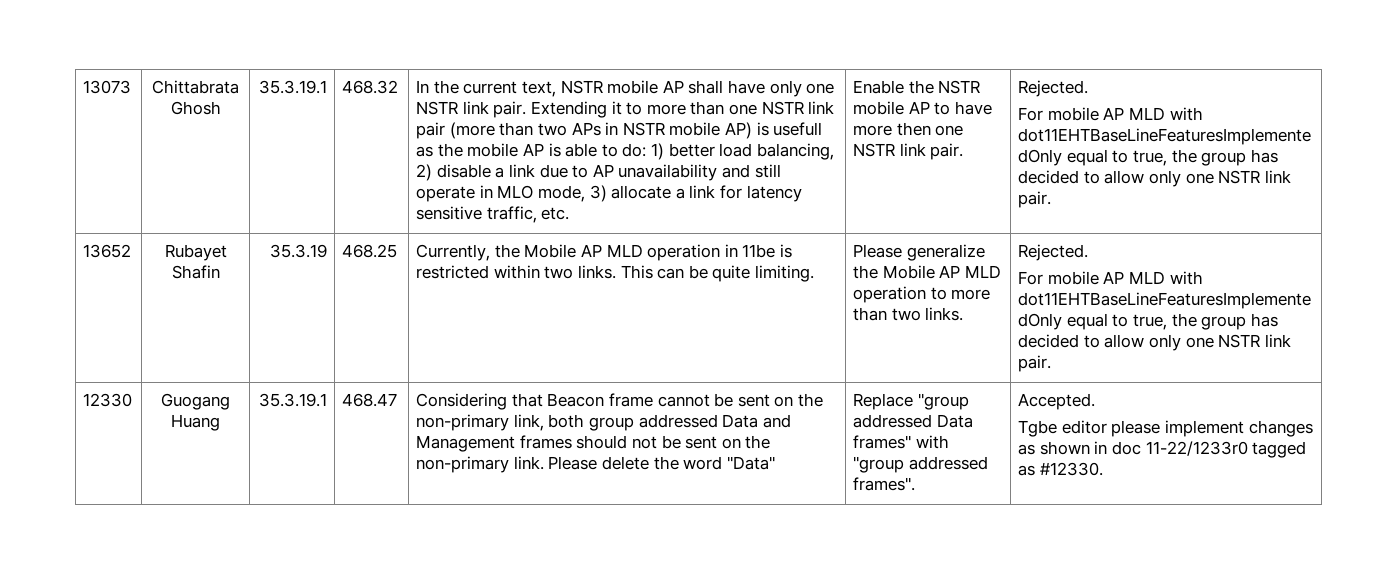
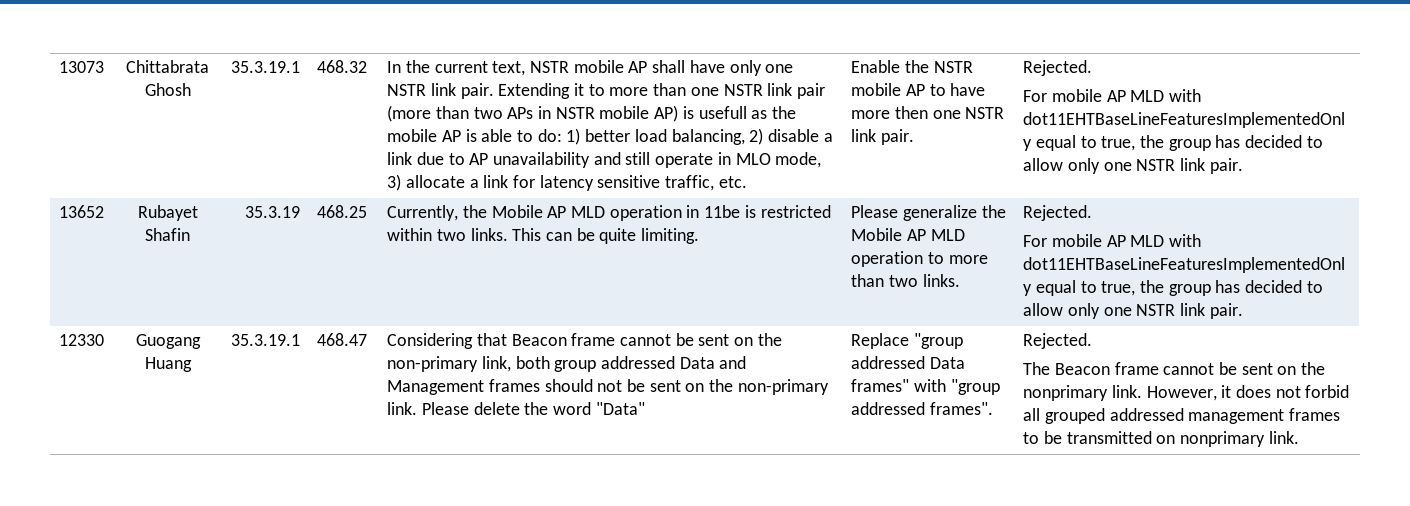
- Replace "group addressed Data frames" with "group addressed frames". | Accepted.
- Tgbe editor please implement changes as shown in doc 11-22/1233r0 tagged as #12330.
+ Replace "group addressed Data frames" with "group addressed frames". | Rejected.
+ The Beacon frame cannot be sent on the nonprimary link. However, it does not forbid all grouped addressed management frames to be transmitted on nonprimary link.

